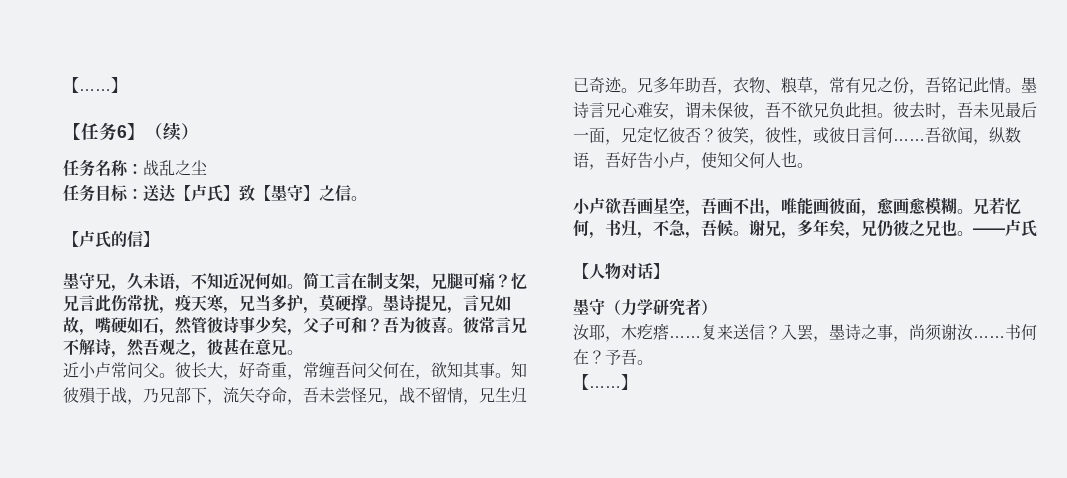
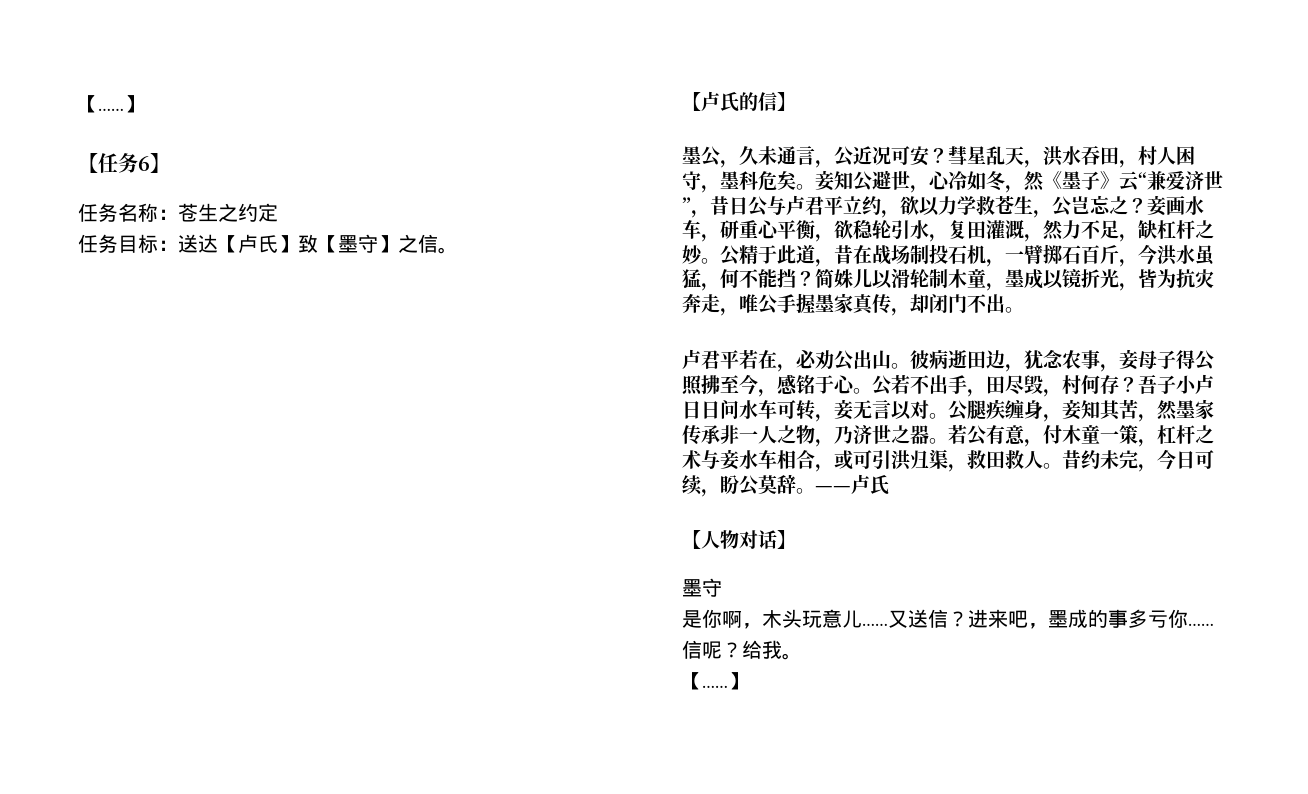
- 【任务6】（续）
+ 【任务6】
- 任务名称：战乱之尘
+ 任务名称：苍生之约定
- 墨守兄，久未语，不知近况何如。简工言在制支架，兄腿可痛？忆兄言此伤常扰，疫天寒，兄当多护，莫硬撑。墨诗提兄，言兄如故，嘴硬如石，然管彼诗事少矣，父子可和？吾为彼喜。彼常言兄不解诗，然吾观之，彼甚在意兄。
- 近小卢常问父。彼长大，好奇重，常缠吾问父何在，欲知其事。知彼殞于战，乃兄部下，流矢夺命，吾未尝怪兄，战不留情，兄生归已奇迹。兄多年助吾，衣物、粮草，常有兄之份，吾铭记此情。墨诗言兄心难安，谓未保彼，吾不欲兄负此担。彼去时，吾未见最后一面，兄定忆彼否？彼笑，彼性，或彼日言何……吾欲闻，纵数语，吾好告小卢，使知父何人也。
- 小卢欲吾画星空，吾画不出，唯能画彼面，愈画愈模糊。兄若忆何，书归，不急，吾候。谢兄，多年矣，兄仍彼之兄也。
+ 墨公，久未通言，公近况可安？彗星乱天，洪水吞田，村人困守，墨科危矣。妾知公避世，心冷如冬，然《墨子》云“兼爱济世”，昔日公与卢君平立约，欲以力学救苍生，公岂忘之？妾画水车，研重心平衡，欲稳轮引水，复田灌溉，然力不足，缺杠杆之妙。公精于此道，昔在战场制投石机，一臂掷石百斤，今洪水虽猛，何不能挡？简姝儿以滑轮制木童，墨成以镜折光，皆为抗灾奔走，唯公手握墨家真传，却闭门不出。
+ 卢君平若在，必劝公出山。彼病逝田边，犹念农事，妾母子得公照拂至今，感铭于心。公若不出手，田尽毁，村何存？吾子小卢日日问水车可转，妾无言以对。公腿疾缠身，妾知其苦，然墨家传承非一人之物，乃济世之器。若公有意，付木童一策，杠杆之术与妾水车相合，或可引洪归渠，救田救人。昔约未完，今日可续，盼公莫辞。
  【人物对话】
- 墨守（力学研究者）
- 汝耶，木疙瘩……复来送信？入罢，墨诗之事，尚须谢汝……书何在？予吾。
+ 墨守
+ 是你啊，木头玩意儿……又送信？进来吧，墨成的事多亏你……信呢？给我。

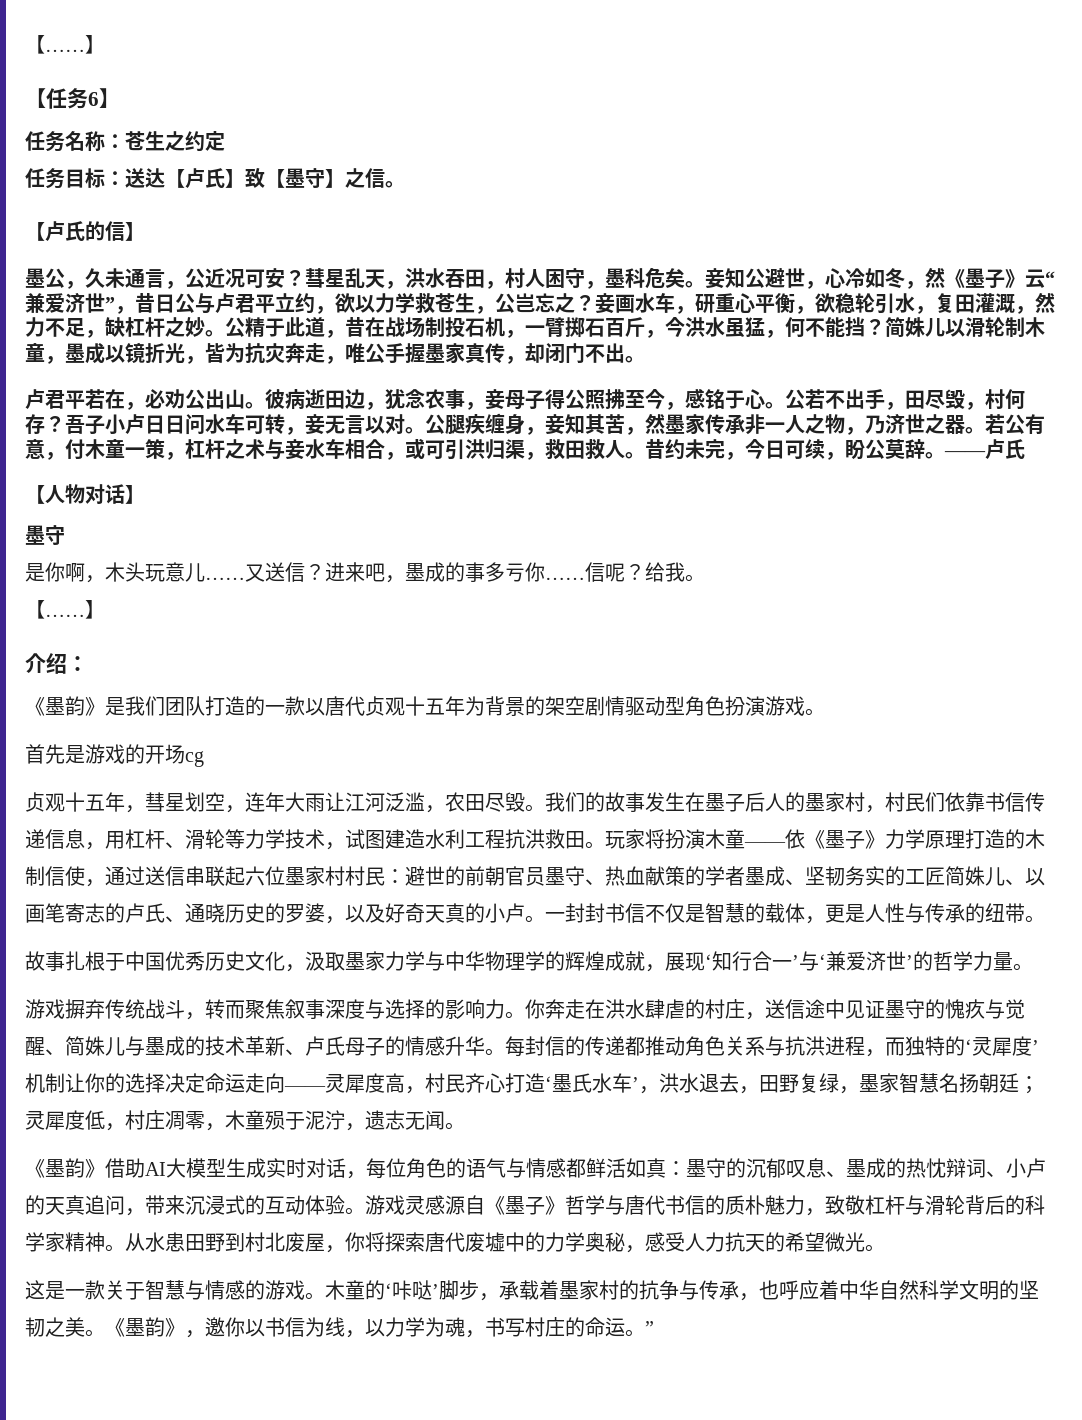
+ 介绍：
+ 《墨韵》是我们团队打造的一款以唐代贞观十五年为背景的架空剧情驱动型角色扮演游戏。
+ 首先是游戏的开场cg
+ 贞观十五年，彗星划空，连年大雨让江河泛滥，农田尽毁。我们的故事发生在墨子后人的墨家村，村民们依靠书信传递信息，用杠杆、滑轮等力学技术，试图建造水利工程抗洪救田。玩家将扮演木童——依《墨子》力学原理打造的木制信使，通过送信串联起六位墨家村村民：避世的前朝官员墨守、热血献策的学者墨成、坚韧务实的工匠简姝儿、以画笔寄志的卢氏、通晓历史的罗婆，以及好奇天真的小卢。一封封书信不仅是智慧的载体，更是人性与传承的纽带。
+ 故事扎根于中国优秀历史文化，汲取墨家力学与中华物理学的辉煌成就，展现‘知行合一’与‘兼爱济世’的哲学力量。
+ 游戏摒弃传统战斗，转而聚焦叙事深度与选择的影响力。你奔走在洪水肆虐的村庄，送信途中见证墨守的愧疚与觉醒、简姝儿与墨成的技术革新、卢氏母子的情感升华。每封信的传递都推动角色关系与抗洪进程，而独特的‘灵犀度’机制让你的选择决定命运走向——灵犀度高，村民齐心打造‘墨氏水车’，洪水退去，田野复绿，墨家智慧名扬朝廷；灵犀度低，村庄凋零，木童殒于泥泞，遗志无闻。
+ 《墨韵》借助AI大模型生成实时对话，每位角色的语气与情感都鲜活如真：墨守的沉郁叹息、墨成的热忱辩词、小卢的天真追问，带来沉浸式的互动体验。游戏灵感源自《墨子》哲学与唐代书信的质朴魅力，致敬杠杆与滑轮背后的科学家精神。从水患田野到村北废屋，你将探索唐代废墟中的力学奥秘，感受人力抗天的希望微光。
+ 这是一款关于智慧与情感的游戏。木童的‘咔哒’脚步，承载着墨家村的抗争与传承，也呼应着中华自然科学文明的坚韧之美。《墨韵》，邀你以书信为线，以力学为魂，书写村庄的命运。”

